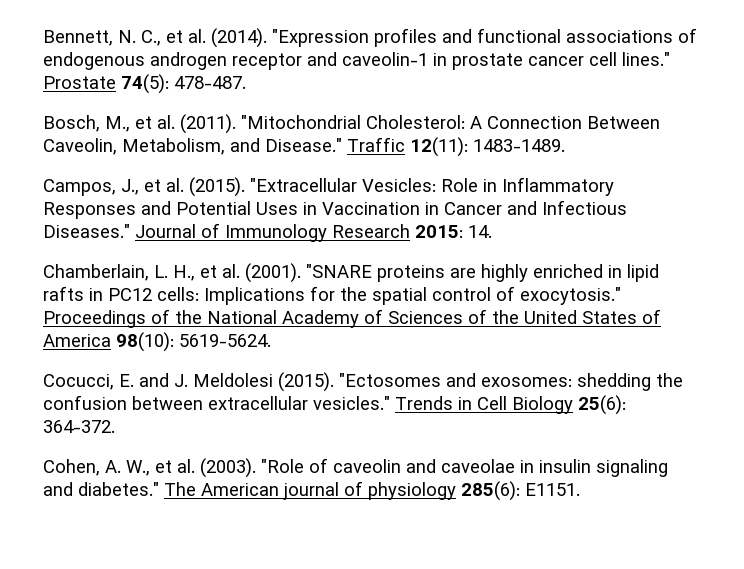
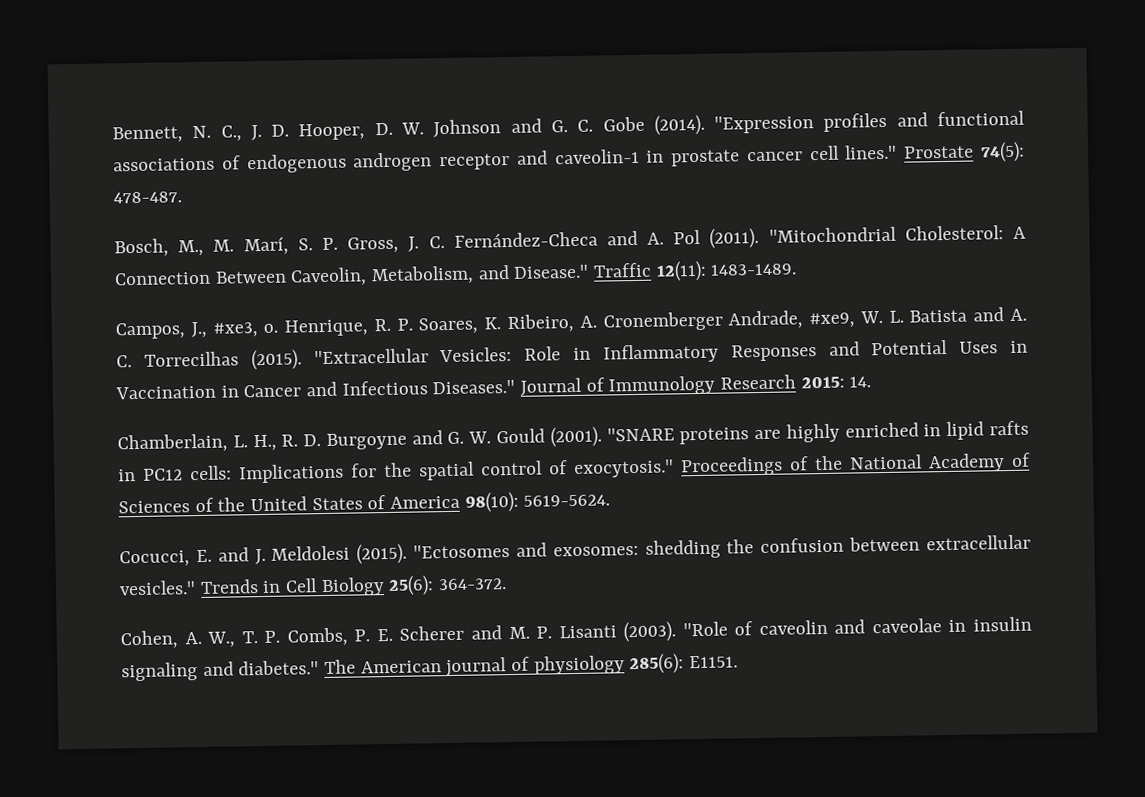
- Bennett, N. C., et al. (2014).
+ Bennett, N. C., J. D. Hooper, D. W. Johnson and G. C. Gobe (2014).
- Bosch, M., et al. (2011).
+ Bosch, M., M. Marí, S. P. Gross, J. C. Fernández-Checa and A. Pol (2011).
- Campos, J., et al. (2015).
+ Campos, J., #xe3, o. Henrique, R. P. Soares, K. Ribeiro, A. Cronemberger Andrade, #xe9, W. L. Batista and A. C. Torrecilhas (2015).
- Chamberlain, L. H., et al. (2001).
+ Chamberlain, L. H., R. D. Burgoyne and G. W. Gould (2001).
- Cohen, A. W., et al. (2003).
+ Cohen, A. W., T. P. Combs, P. E. Scherer and M. P. Lisanti (2003).

